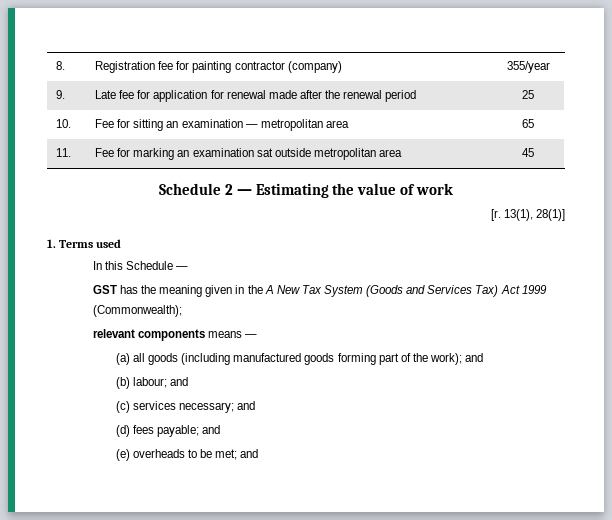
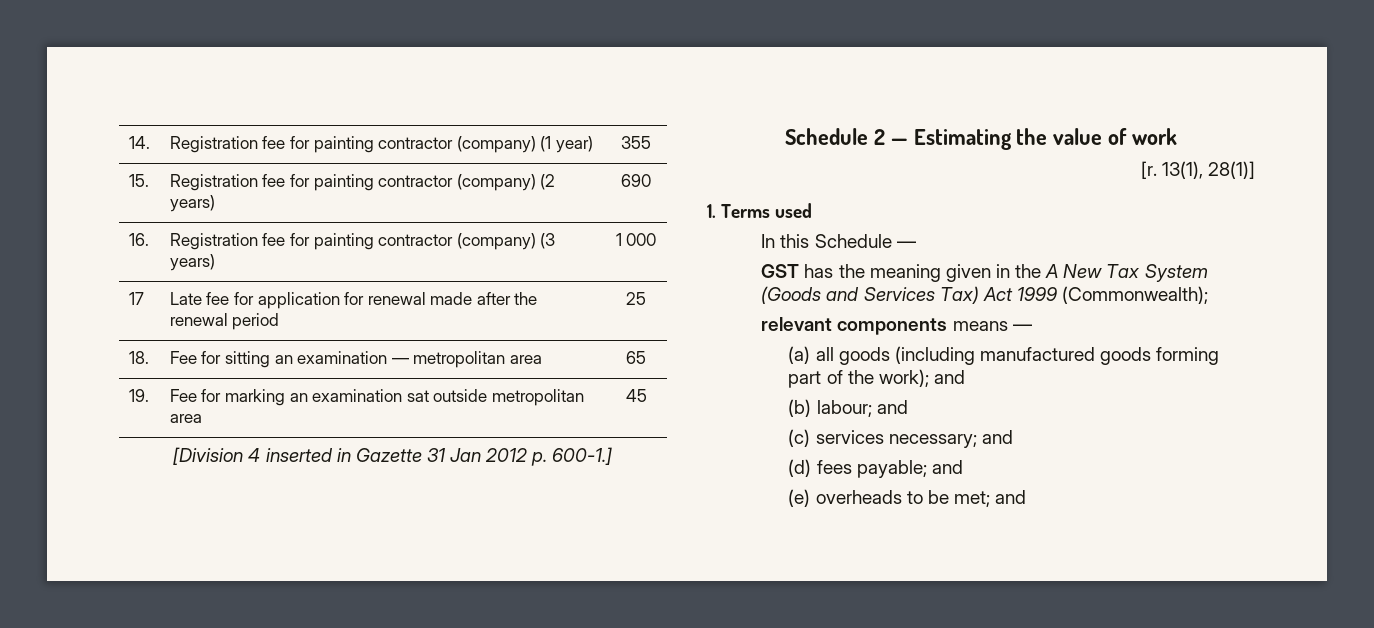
- 8. | Registration fee for painting contractor (company) | 355/year
- 9. | Late fee for application for renewal made after the renewal period | 25
+ 14. | Registration fee for painting contractor (company) (1 year) | 355
+ 15. | Registration fee for painting contractor (company) (2 years) | 690
+ 16. | Registration fee for painting contractor (company) (3 years) | 1 000
+ 17 | Late fee for application for renewal made after the renewal period | 25
- 10. | Fee for sitting an examination — metropolitan area | 65
+ 18. | Fee for sitting an examination — metropolitan area | 65
- 11. | Fee for marking an examination sat outside metropolitan area | 45
+ 19. | Fee for marking an examination sat outside metropolitan area | 45
+ [Division 4 inserted in Gazette 31 Jan 2012 p. 600-1.]

